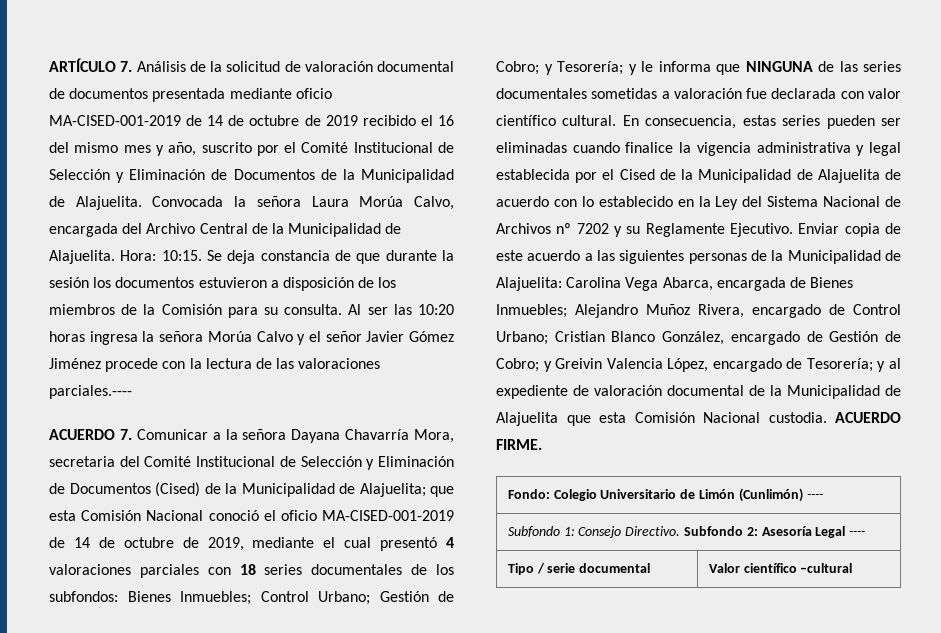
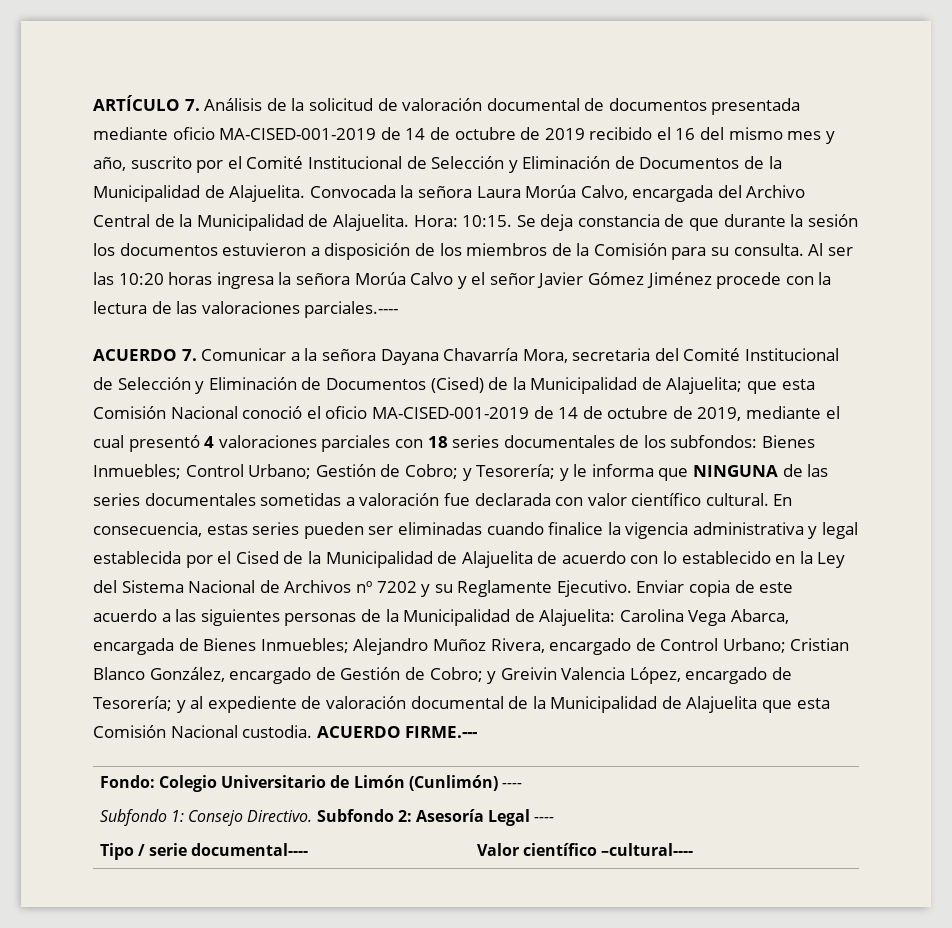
- ACUERDO FIRME.
+ ACUERDO FIRME.---
- Tipo / serie documental | Valor científico –cultural
+ Tipo / serie documental---- | Valor científico –cultural----

